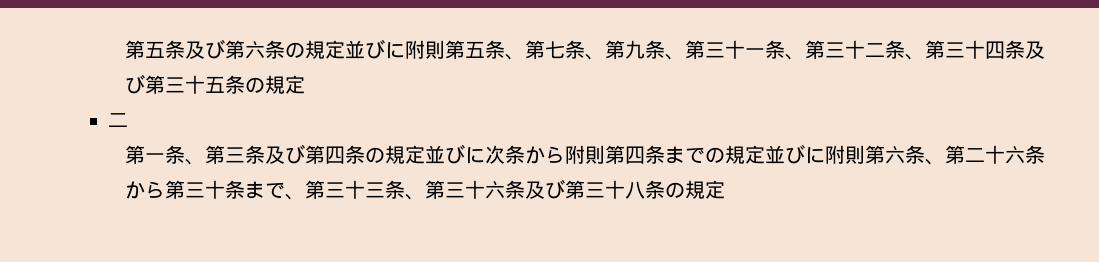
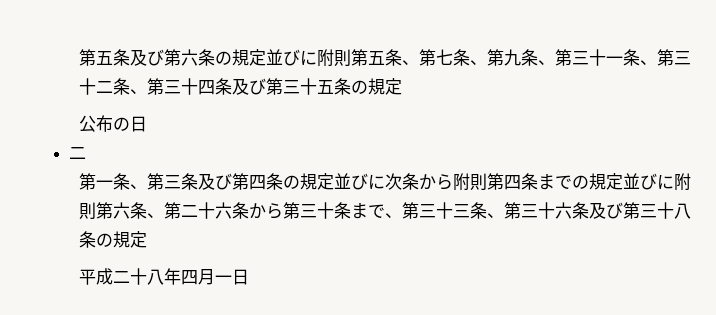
+ 公布の日
+ 平成二十八年四月一日

